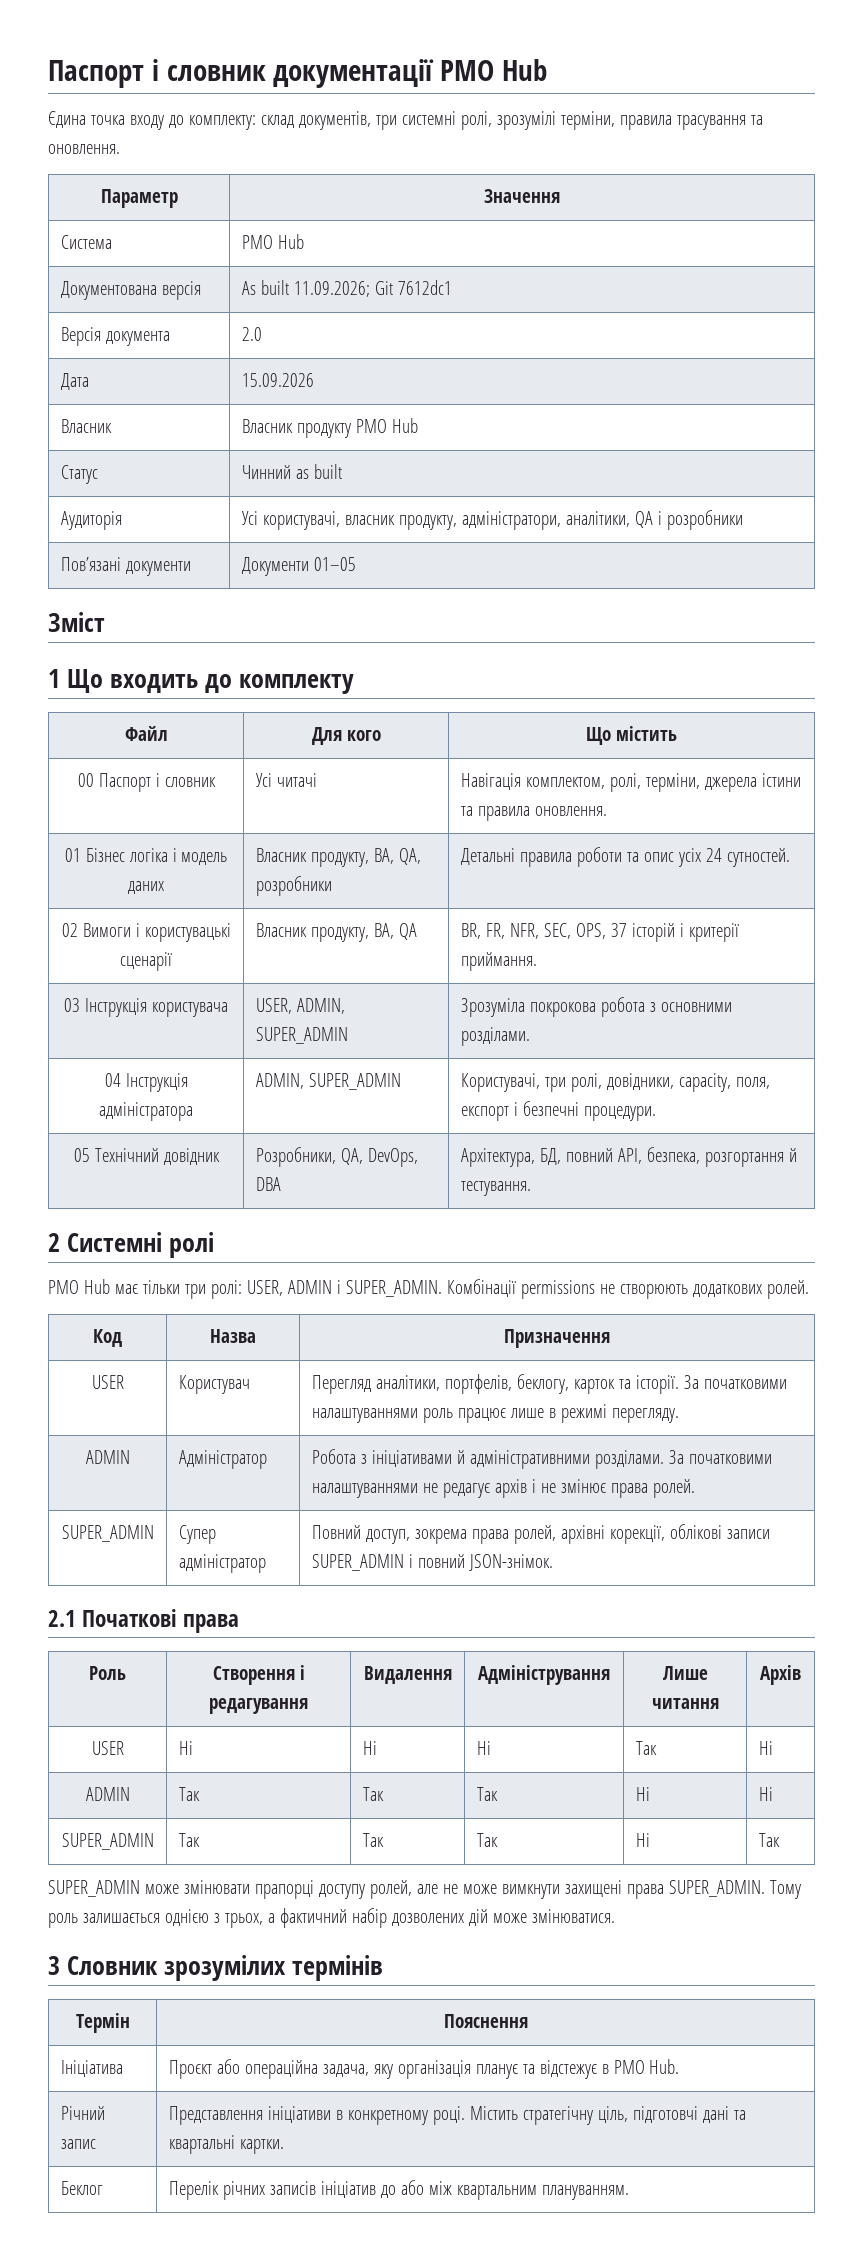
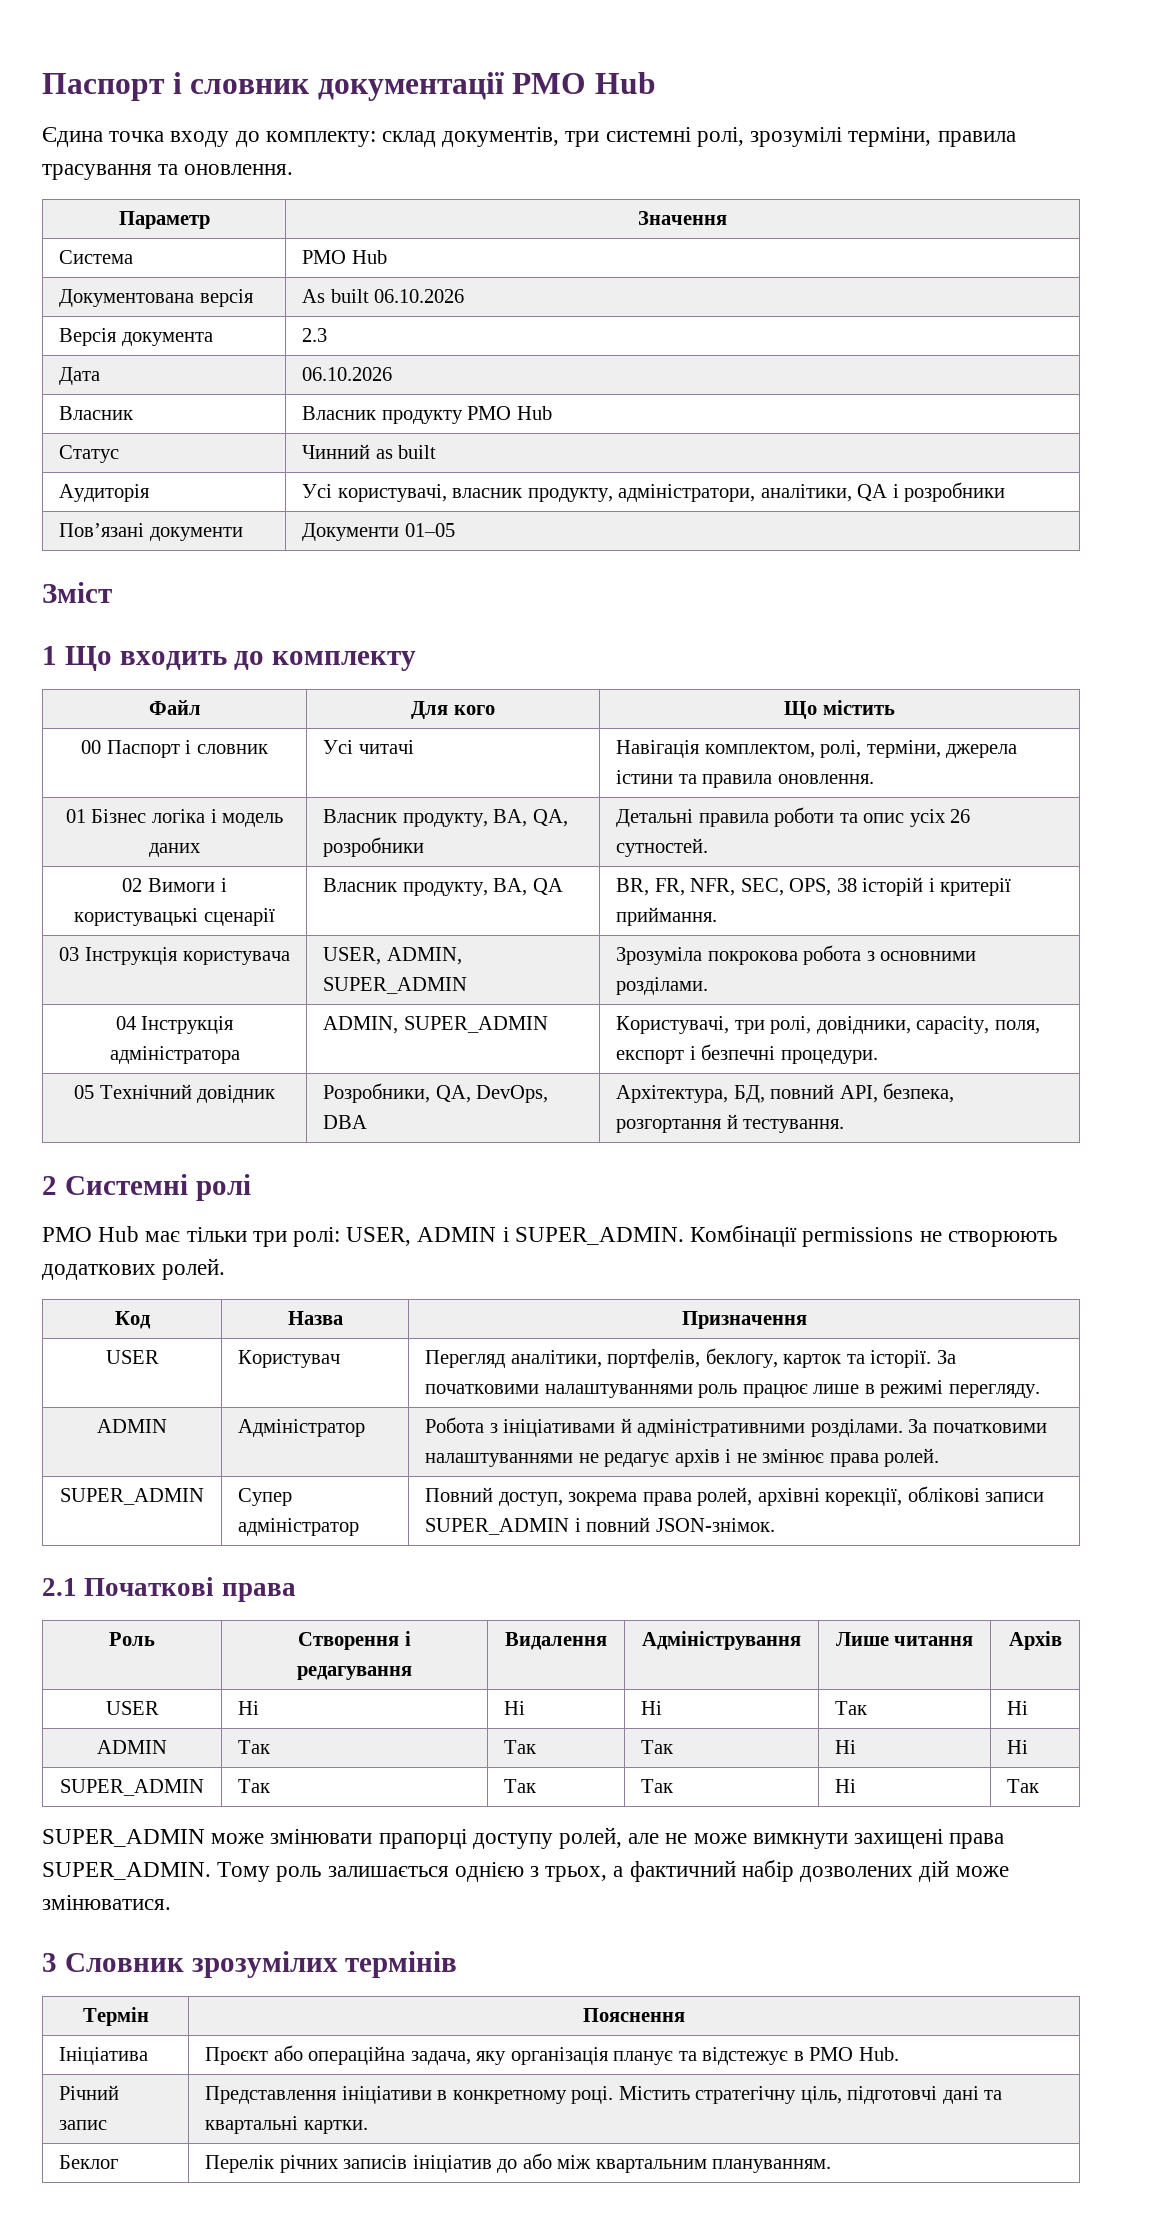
- Документована версія | As built 11.09.2026; Git 7612dc1
+ Документована версія | As built 06.10.2026
- Версія документа | 2.0
+ Версія документа | 2.3
- Дата | 15.09.2026
+ Дата | 06.10.2026
- 01 Бізнес логіка і модель даних | Власник продукту, BA, QA, розробники | Детальні правила роботи та опис усіх 24 сутностей.
+ 01 Бізнес логіка і модель даних | Власник продукту, BA, QA, розробники | Детальні правила роботи та опис усіх 26 сутностей.
- 02 Вимоги і користувацькі сценарії | Власник продукту, BA, QA | BR, FR, NFR, SEC, OPS, 37 історій і критерії приймання.
+ 02 Вимоги і користувацькі сценарії | Власник продукту, BA, QA | BR, FR, NFR, SEC, OPS, 38 історій і критерії приймання.

